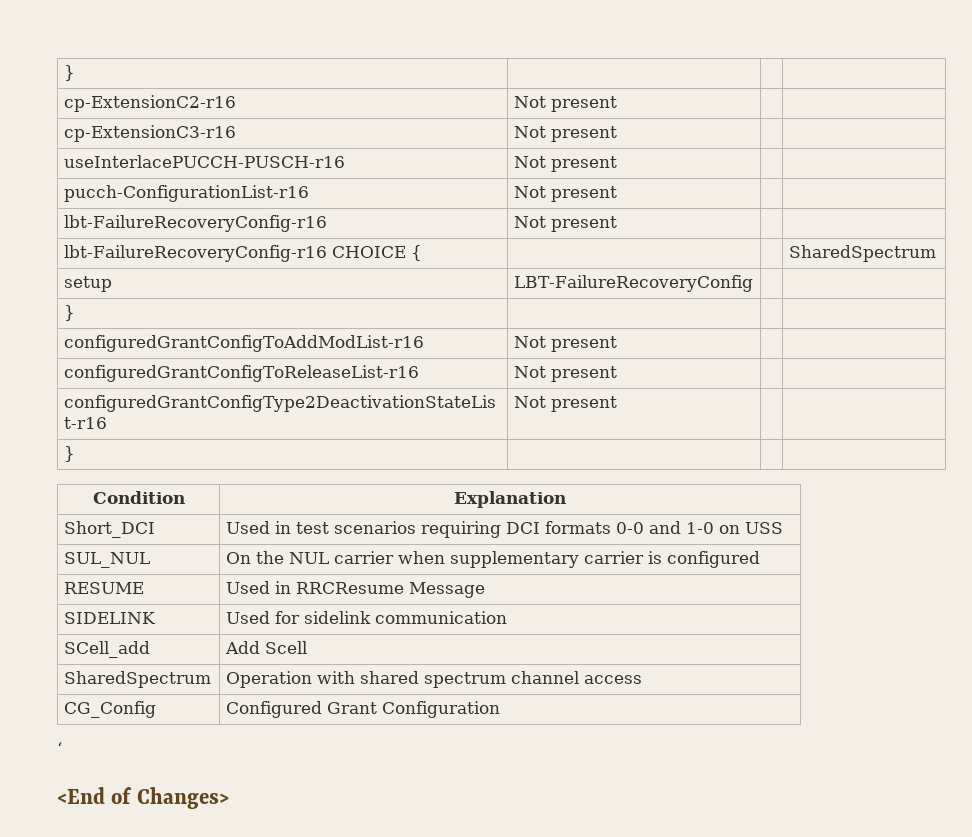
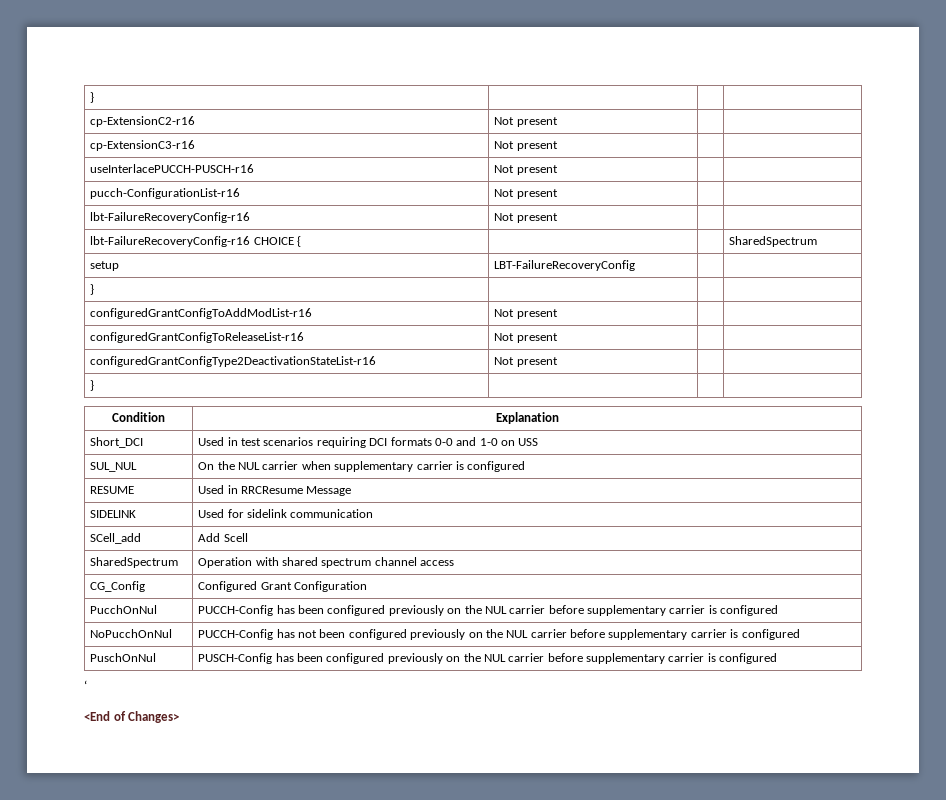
+ PucchOnNul | PUCCH-Config has been configured previously on the NUL carrier before supplementary carrier is configured
+ NoPucchOnNul | PUCCH-Config has not been configured previously on the NUL carrier before supplementary carrier is configured
+ PuschOnNul | PUSCH-Config has been configured previously on the NUL carrier before supplementary carrier is configured

